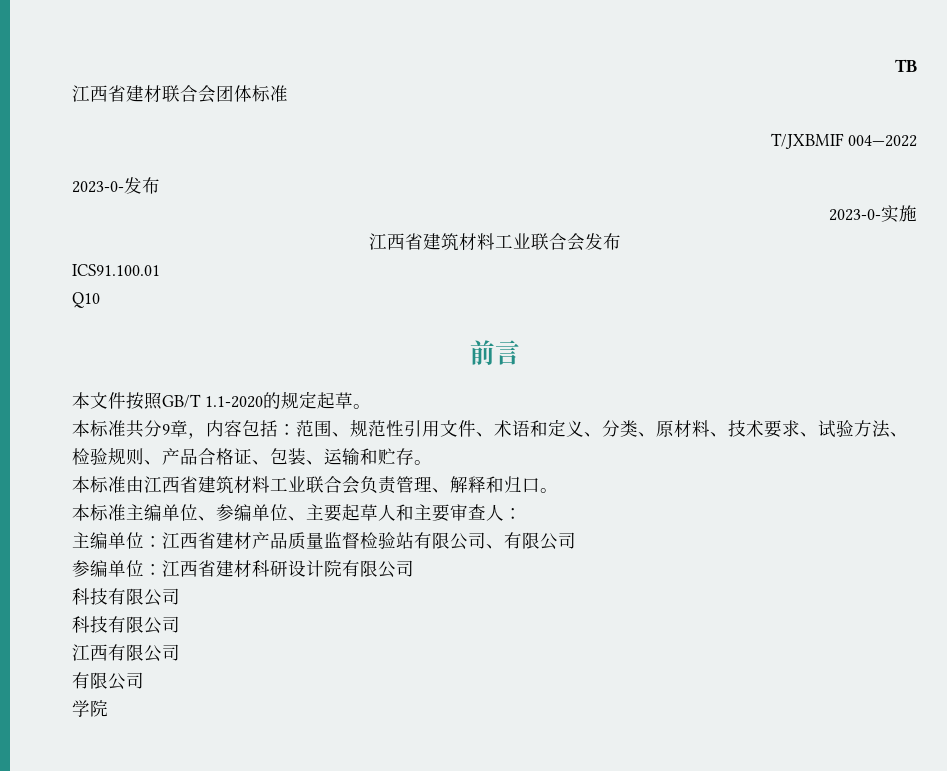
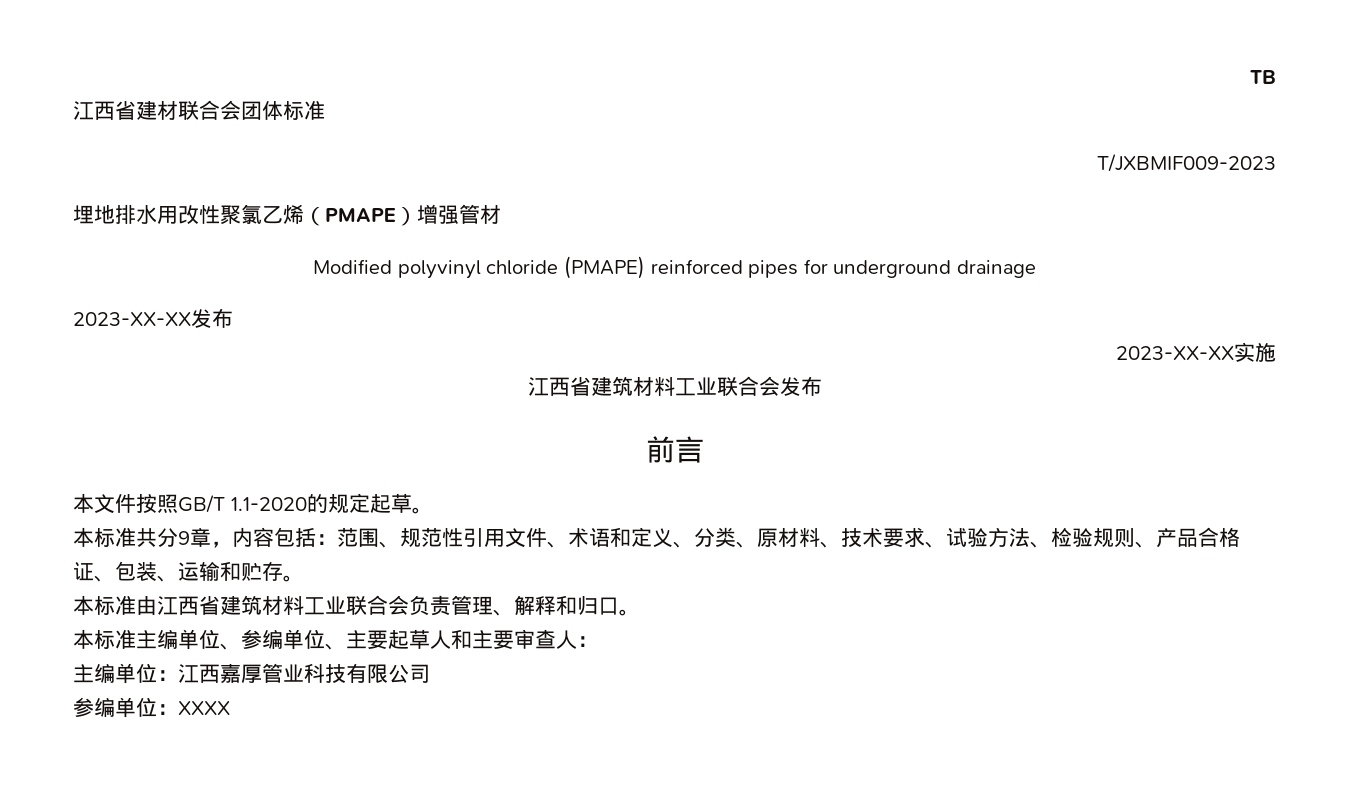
- T/JXBMIF 004—2022
- 2023-0-发布
- 2023-0-实施
+ T/JXBMIF009-2023
+ 埋地排水用改性聚氯乙烯（PMAPE）增强管材
+ Modified polyvinyl chloride (PMAPE) reinforced pipes for underground drainage
+ 2023-XX-XX发布
+ 2023-XX-XX实施
- ICS91.100.01
- Q10
- 主编单位：江西省建材产品质量监督检验站有限公司、有限公司
+ 主编单位：江西嘉厚管业科技有限公司
- 参编单位：江西省建材科研设计院有限公司
- 科技有限公司
- 科技有限公司
- 江西有限公司
- 有限公司
- 学院
+ 参编单位：XXXX

